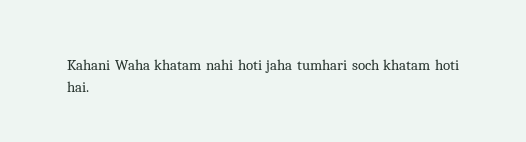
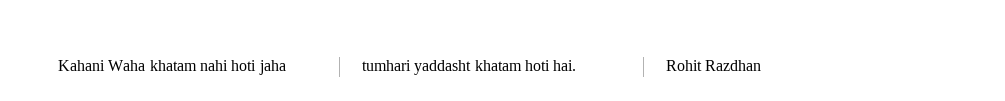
- Kahani Waha khatam nahi hoti jaha tumhari soch khatam hoti hai.
+ Kahani Waha khatam nahi hoti jaha tumhari yaddasht khatam hoti hai.
+ Rohit Razdhan

